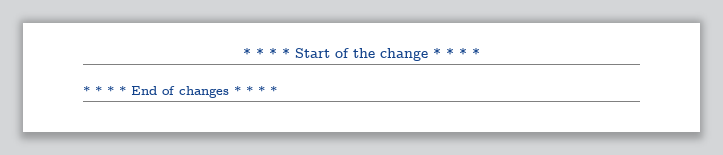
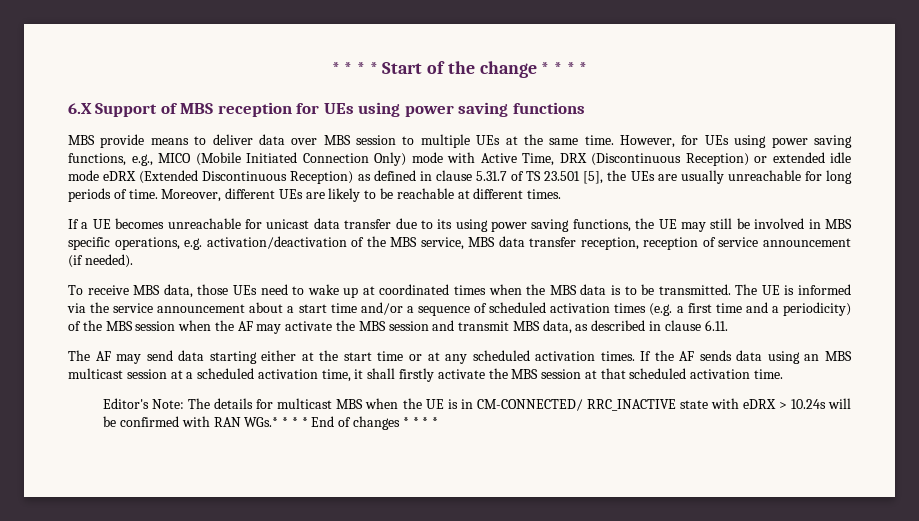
- * * * * End of changes * * * *
+ 6.X Support of MBS reception for UEs using power saving functions
+ MBS provide means to deliver data over MBS session to multiple UEs at the same time. However, for UEs using power saving functions, e.g., MICO (Mobile Initiated Connection Only) mode with Active Time, DRX (Discontinuous Reception) or extended idle mode eDRX (Extended Discontinuous Reception) as defined in clause 5.31.7 of TS 23.501 [5], the UEs are usually unreachable for long periods of time. Moreover, different UEs are likely to be reachable at different times.
+ If a UE becomes unreachable for unicast data transfer due to its using power saving functions, the UE may still be involved in MBS specific operations, e.g. activation/deactivation of the MBS service, MBS data transfer reception, reception of service announcement (if needed).
+ To receive MBS data, those UEs need to wake up at coordinated times when the MBS data is to be transmitted. The UE is informed via the service announcement about a start time and/or a sequence of scheduled activation times (e.g. a first time and a periodicity) of the MBS session when the AF may activate the MBS session and transmit MBS data, as described in clause 6.11.
+ The AF may send data starting either at the start time or at any scheduled activation times. If the AF sends data using an MBS multicast session at a scheduled activation time, it shall firstly activate the MBS session at that scheduled activation time.
+ Editor's Note: The details for multicast MBS when the UE is in CM-CONNECTED/ RRC_INACTIVE state with eDRX > 10.24s will be confirmed with RAN WGs.* * * * End of changes * * * *

